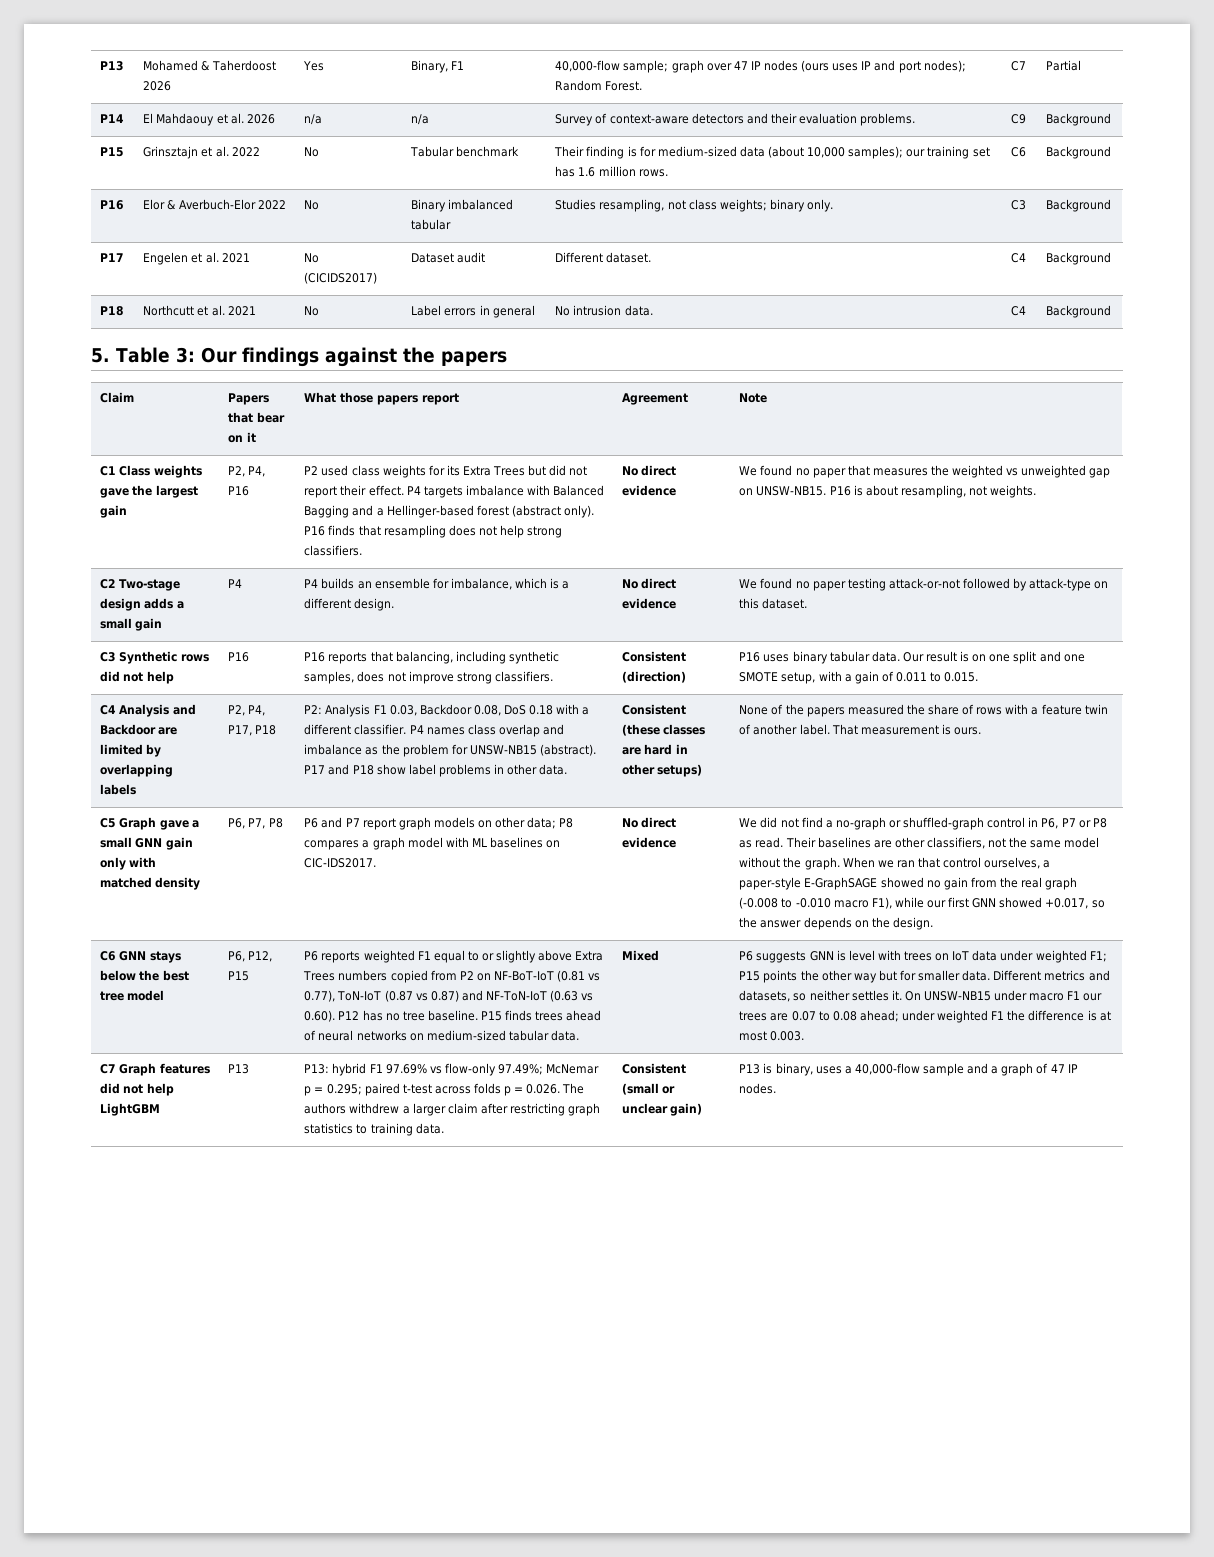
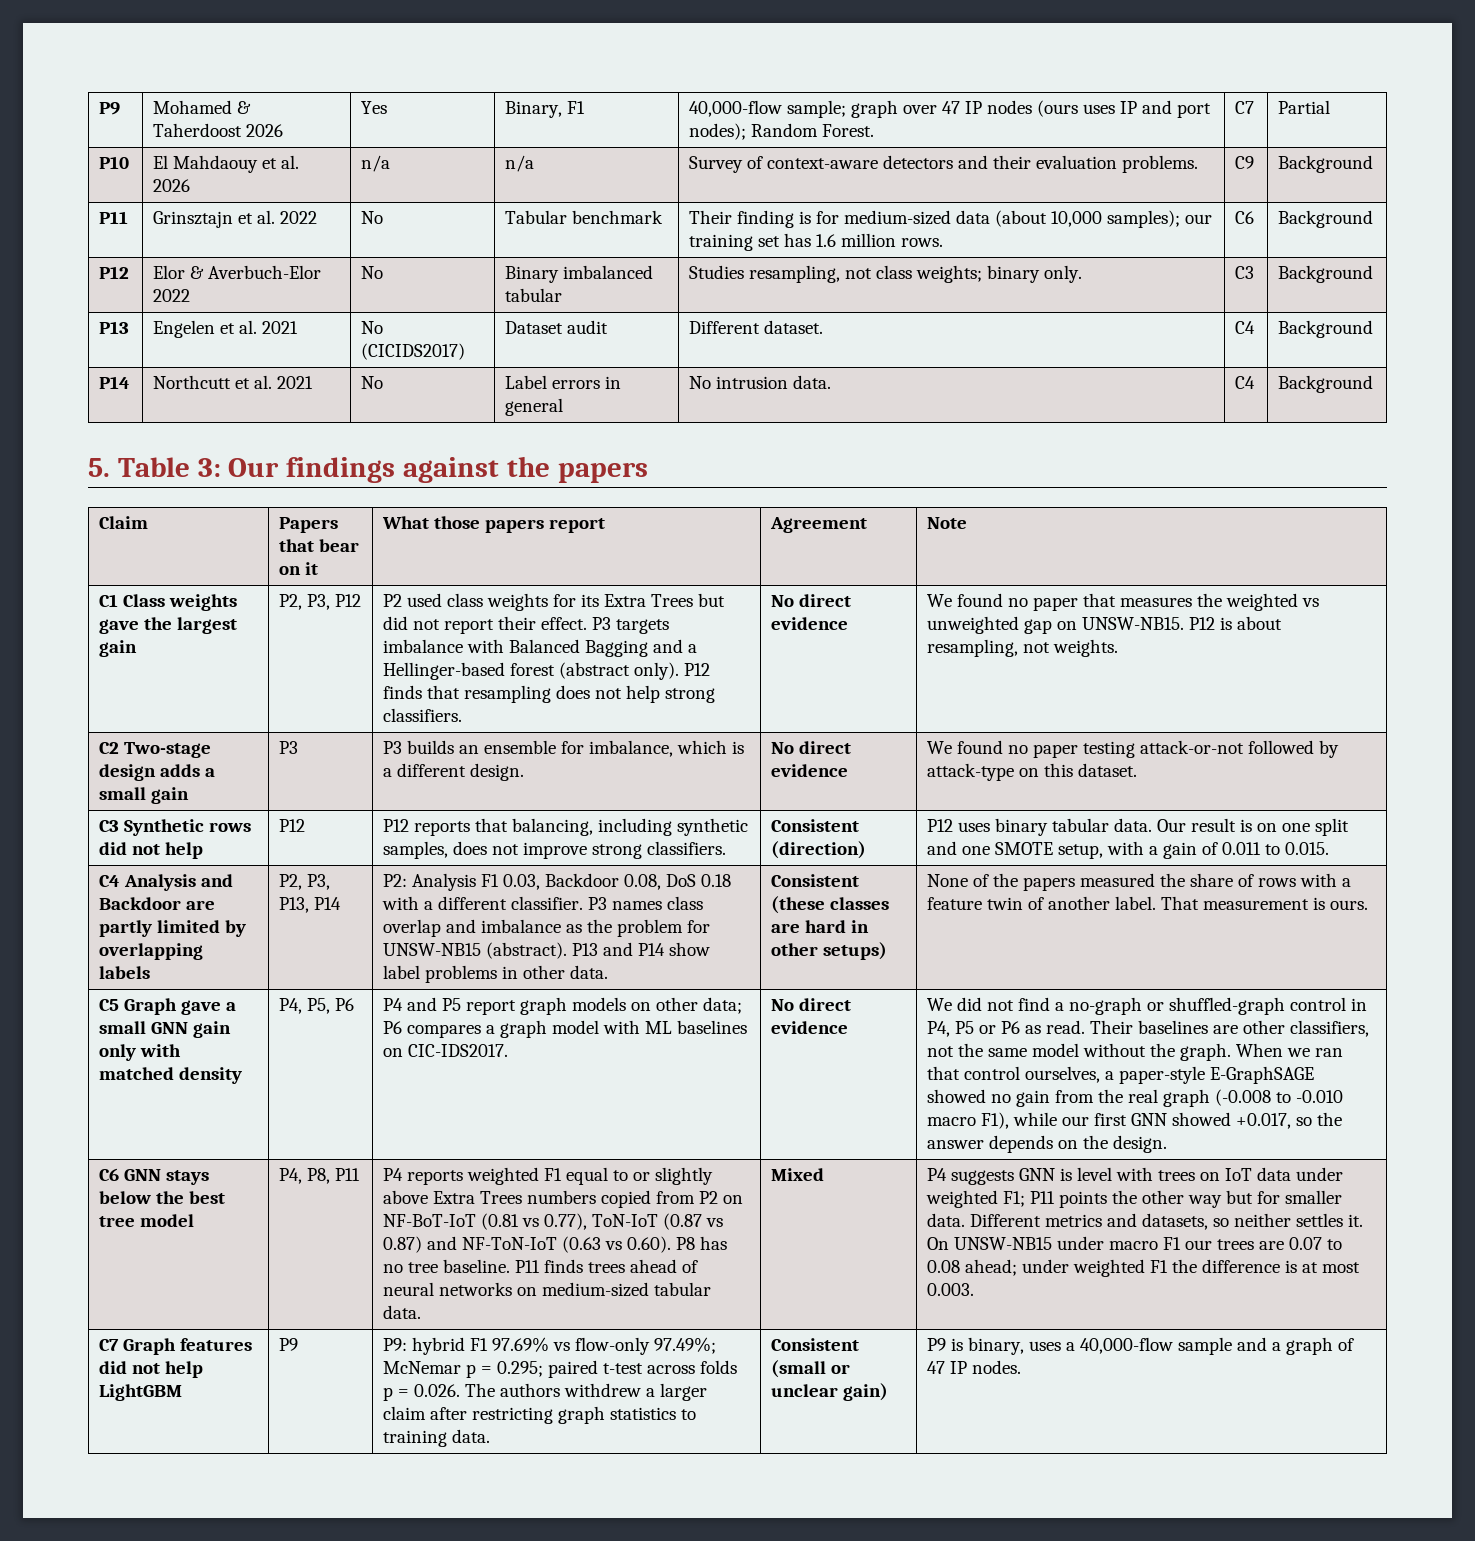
- P13 | Mohamed & Taherdoost 2026 | Yes | Binary, F1 | 40,000-flow sample; graph over 47 IP nodes (ours uses IP and port nodes); Random Forest. | C7 | Partial
+ P9 | Mohamed & Taherdoost 2026 | Yes | Binary, F1 | 40,000-flow sample; graph over 47 IP nodes (ours uses IP and port nodes); Random Forest. | C7 | Partial
- P14 | El Mahdaouy et al. 2026 | n/a | n/a | Survey of context-aware detectors and their evaluation problems. | C9 | Background
+ P10 | El Mahdaouy et al. 2026 | n/a | n/a | Survey of context-aware detectors and their evaluation problems. | C9 | Background
- P15 | Grinsztajn et al. 2022 | No | Tabular benchmark | Their finding is for medium-sized data (about 10,000 samples); our training set has 1.6 million rows. | C6 | Background
+ P11 | Grinsztajn et al. 2022 | No | Tabular benchmark | Their finding is for medium-sized data (about 10,000 samples); our training set has 1.6 million rows. | C6 | Background
- P16 | Elor & Averbuch-Elor 2022 | No | Binary imbalanced tabular | Studies resampling, not class weights; binary only. | C3 | Background
+ P12 | Elor & Averbuch-Elor 2022 | No | Binary imbalanced tabular | Studies resampling, not class weights; binary only. | C3 | Background
- P17 | Engelen et al. 2021 | No (CICIDS2017) | Dataset audit | Different dataset. | C4 | Background
+ P13 | Engelen et al. 2021 | No (CICIDS2017) | Dataset audit | Different dataset. | C4 | Background
- P18 | Northcutt et al. 2021 | No | Label errors in general | No intrusion data. | C4 | Background
+ P14 | Northcutt et al. 2021 | No | Label errors in general | No intrusion data. | C4 | Background
- P2, P4, P16
+ P2, P3, P12
- P4 targets imbalance with Balanced Bagging and a Hellinger-based forest (abstract only).
+ P3 targets imbalance with Balanced Bagging and a Hellinger-based forest (abstract only).
- P16 finds that resampling does not help strong classifiers.
+ P12 finds that resampling does not help strong classifiers.
- P16 is about resampling, not weights.
+ P12 is about resampling, not weights.
- C2 Two-stage design adds a small gain | P4 | P4 builds an ensemble for imbalance, which is a different design. | No direct evidence | We found no paper testing attack-or-not followed by attack-type on this dataset.
+ C2 Two-stage design adds a small gain | P3 | P3 builds an ensemble for imbalance, which is a different design. | No direct evidence | We found no paper testing attack-or-not followed by attack-type on this dataset.
- P16 | P16 reports that balancing, including synthetic samples, does not improve strong classifiers.
+ P12 | P12 reports that balancing, including synthetic samples, does not improve strong classifiers.
- P16 uses binary tabular data.
+ P12 uses binary tabular data.
- C4 Analysis and Backdoor are limited by overlapping labels
+ C4 Analysis and Backdoor are partly limited by overlapping labels
- P2, P4, P17, P18
+ P2, P3, P13, P14
- P4 names class overlap and imbalance as the problem for UNSW-NB15 (abstract).
+ P3 names class overlap and imbalance as the problem for UNSW-NB15 (abstract).
- P17 and P18 show label problems in other data.
+ P13 and P14 show label problems in other data.
- P6, P7, P8 | P6 and P7 report graph models on other data; P8 compares a graph model with ML baselines on CIC-IDS2017.
+ P4, P5, P6 | P4 and P5 report graph models on other data; P6 compares a graph model with ML baselines on CIC-IDS2017.
- We did not find a no-graph or shuffled-graph control in P6, P7 or P8 as read.
+ We did not find a no-graph or shuffled-graph control in P4, P5 or P6 as read.
- P6, P12, P15 | P6 reports weighted F1 equal to or slightly above Extra Trees numbers copied from P2 on NF-BoT-IoT (0.81 vs 0.77), ToN-IoT (0.87 vs 0.87) and NF-ToN-IoT (0.63 vs 0.60). P12 has no tree baseline.
+ P4, P8, P11 | P4 reports weighted F1 equal to or slightly above Extra Trees numbers copied from P2 on NF-BoT-IoT (0.81 vs 0.77), ToN-IoT (0.87 vs 0.87) and NF-ToN-IoT (0.63 vs 0.60). P8 has no tree baseline.
- P15 finds trees ahead of neural networks on medium-sized tabular data.
+ P11 finds trees ahead of neural networks on medium-sized tabular data.
- P6 suggests GNN is level with trees on IoT data under weighted F1; P15 points the other way but for smaller data.
+ P4 suggests GNN is level with trees on IoT data under weighted F1; P11 points the other way but for smaller data.
- P13 | P13: hybrid F1 97.69% vs flow-only 97.49%; McNemar p = 0.295; paired t-test across folds p = 0.026. The authors withdrew a larger claim after restricting graph statistics to training data.
+ P9 | P9: hybrid F1 97.69% vs flow-only 97.49%; McNemar p = 0.295; paired t-test across folds p = 0.026. The authors withdrew a larger claim after restricting graph statistics to training data.
- P13 is binary, uses a 40,000-flow sample and a graph of 47 IP nodes.
+ P9 is binary, uses a 40,000-flow sample and a graph of 47 IP nodes.

